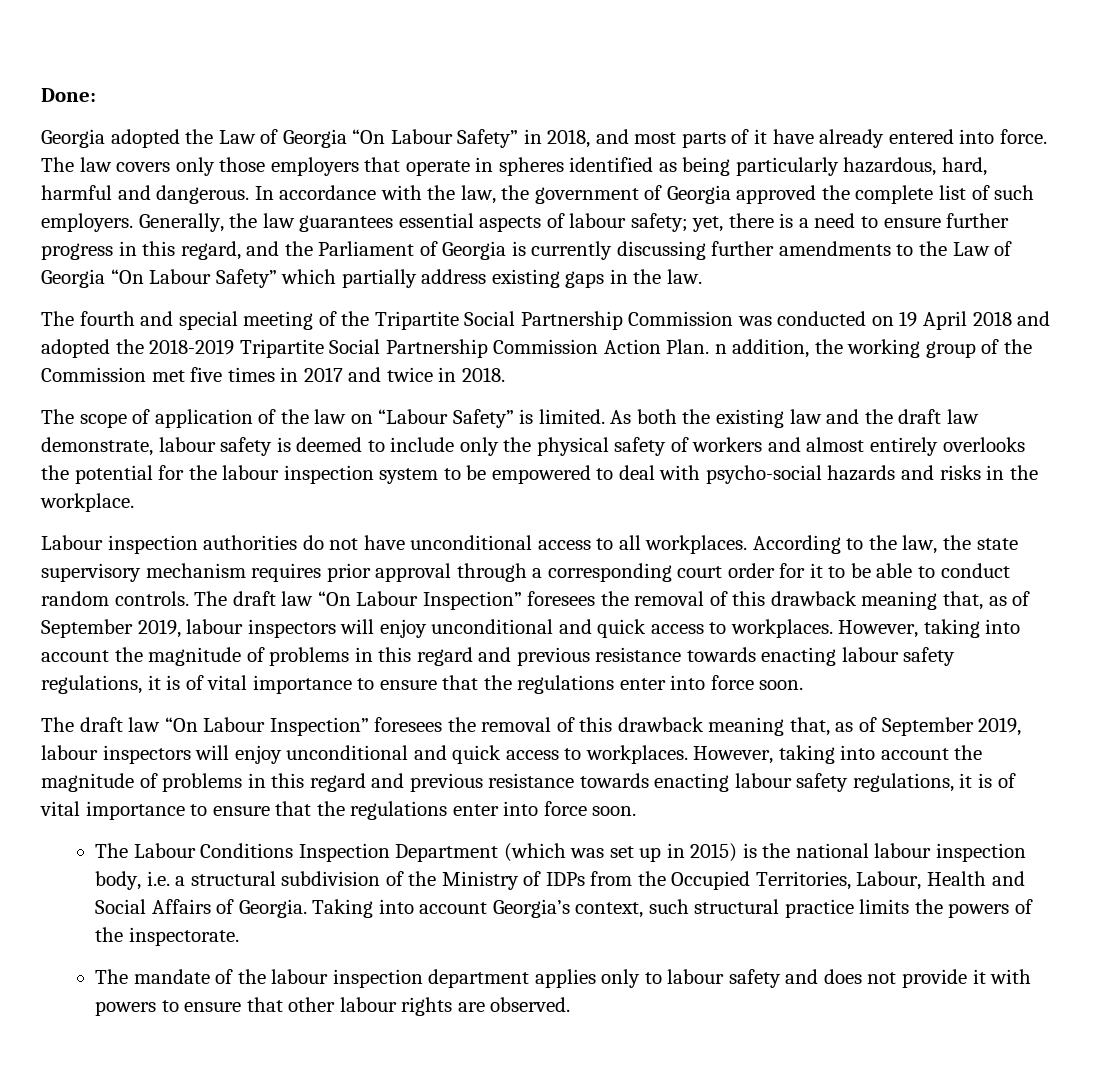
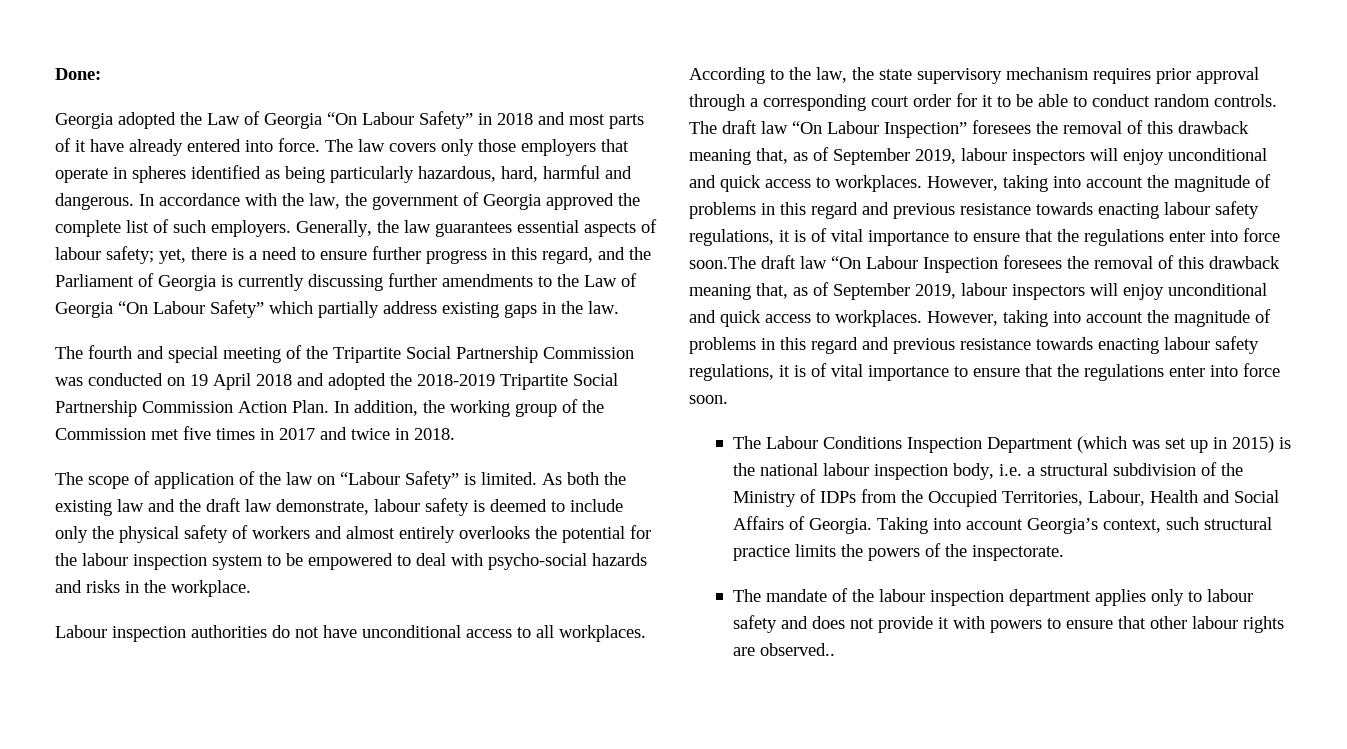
- Georgia adopted the Law of Georgia “On Labour Safety” in 2018, and most parts of it have already entered into force.
+ Georgia adopted the Law of Georgia “On Labour Safety” in 2018 and most parts of it have already entered into force.
- The fourth and special meeting of the Tripartite Social Partnership Commission was conducted on 19 April 2018 and adopted the 2018-2019 Tripartite Social Partnership Commission Action Plan. n addition, the working group of the Commission met five times in 2017 and twice in 2018.
+ The fourth and special meeting of the Tripartite Social Partnership Commission was conducted on 19 April 2018 and adopted the 2018-2019 Tripartite Social Partnership Commission Action Plan. In addition, the working group of the Commission met five times in 2017 and twice in 2018.
- According to the law, the state supervisory mechanism requires prior approval through a corresponding court order for it to be able to conduct random controls. The draft law “On Labour Inspection” foresees the removal of this drawback meaning that, as of September 2019, labour inspectors will enjoy unconditional and quick access to workplaces. However, taking into account the magnitude of problems in this regard and previous resistance towards enacting labour safety regulations, it is of vital importance to ensure that the regulations enter into force soon.
- The draft law “On Labour Inspection” foresees the removal of this drawback meaning that, as of September 2019, labour inspectors will enjoy unconditional and quick access to workplaces.
+ According to the law, the state supervisory mechanism requires prior approval through a corresponding court order for it to be able to conduct random controls. The draft law “On Labour Inspection” foresees the removal of this drawback meaning that, as of September 2019, labour inspectors will enjoy unconditional and quick access to workplaces. However, taking into account the magnitude of problems in this regard and previous resistance towards enacting labour safety regulations, it is of vital importance to ensure that the regulations enter into force soon.The draft law “On Labour Inspection foresees the removal of this drawback meaning that, as of September 2019, labour inspectors will enjoy unconditional and quick access to workplaces.
- The mandate of the labour inspection department applies only to labour safety and does not provide it with powers to ensure that other labour rights are observed.
+ The mandate of the labour inspection department applies only to labour safety and does not provide it with powers to ensure that other labour rights are observed..

